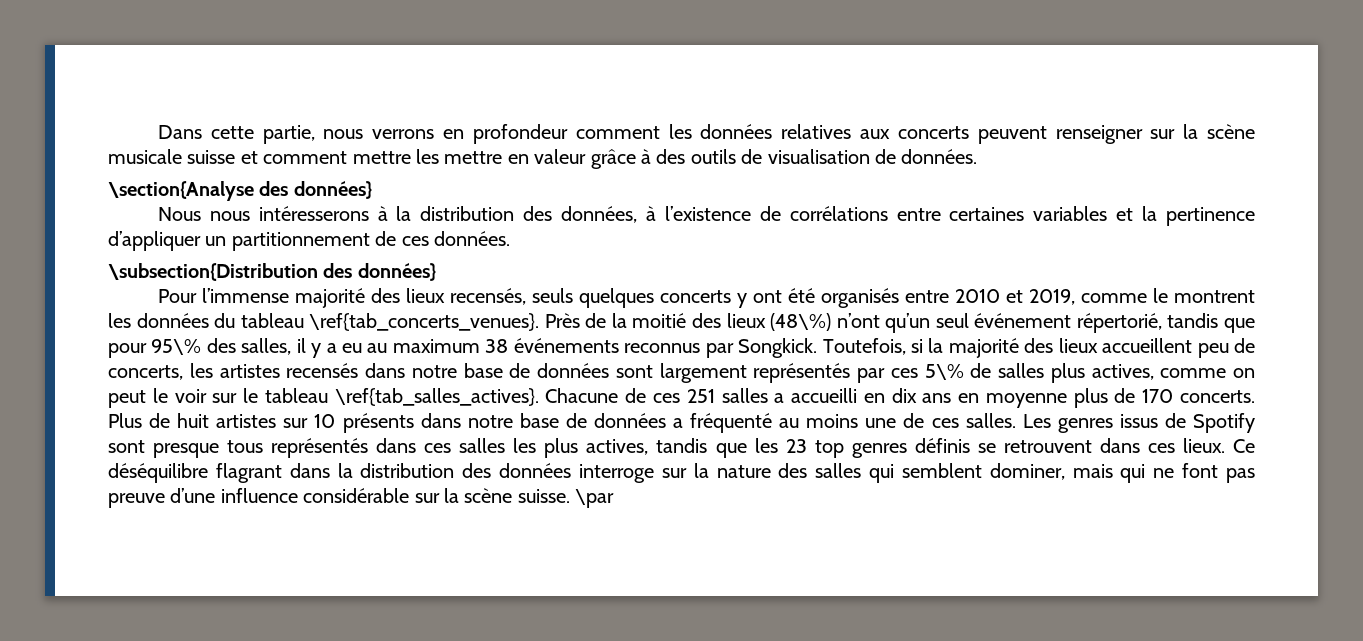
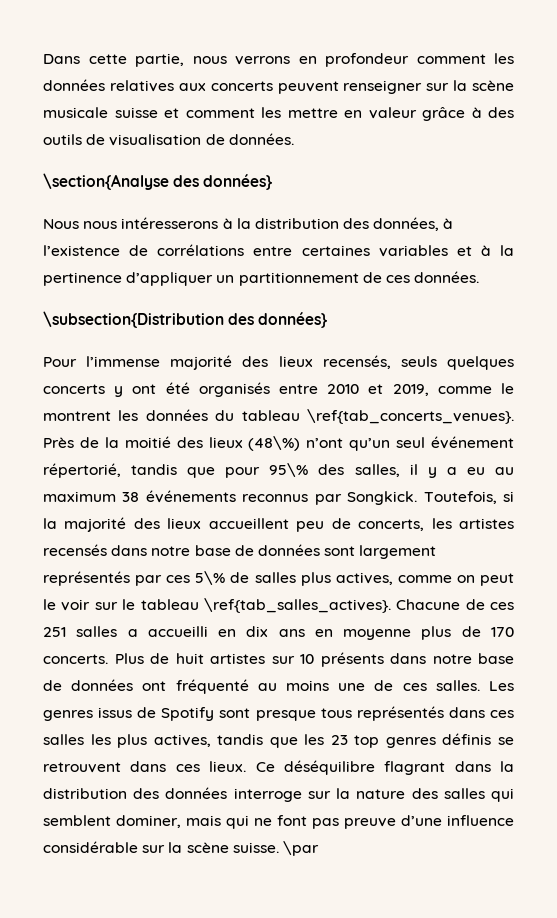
- Dans cette partie, nous verrons en profondeur comment les données relatives aux concerts peuvent renseigner sur la scène musicale suisse et comment mettre les mettre en valeur grâce à des outils de visualisation de données.
+ Dans cette partie, nous verrons en profondeur comment les données relatives aux concerts peuvent renseigner sur la scène musicale suisse et comment les mettre en valeur grâce à des outils de visualisation de données.
- Nous nous intéresserons à la distribution des données, à l’existence de corrélations entre certaines variables et la pertinence d’appliquer un partitionnement de ces données.
+ Nous nous intéresserons à la distribution des données, à l’existence de corrélations entre certaines variables et à la pertinence d’appliquer un partitionnement de ces données.
- Plus de huit artistes sur 10 présents dans notre base de données a fréquenté au moins une de ces salles.
+ Plus de huit artistes sur 10 présents dans notre base de données ont fréquenté au moins une de ces salles.

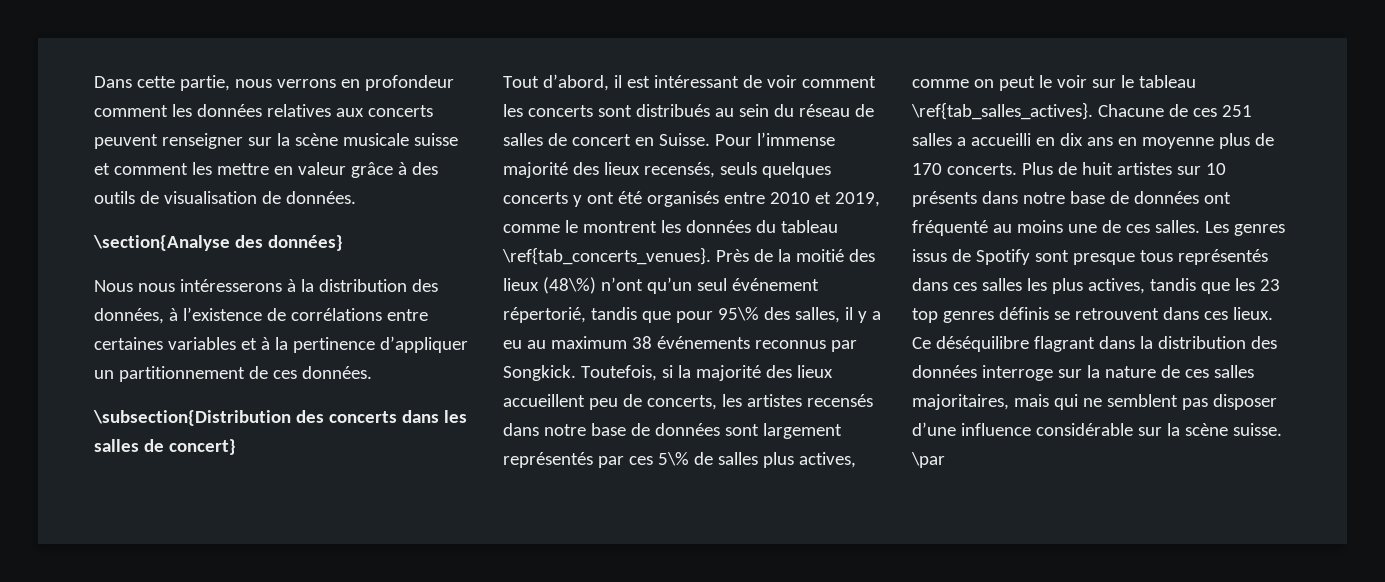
- \subsection{Distribution des données}
- Pour l’immense majorité des lieux recensés, seuls quelques concerts y ont été organisés entre 2010 et 2019, comme le montrent les données du tableau \ref{tab_concerts_venues}.
+ \subsection{Distribution des concerts dans les salles de concert}
+ Tout d’abord, il est intéressant de voir comment les concerts sont distribués au sein du réseau de salles de concert en Suisse. Pour l’immense majorité des lieux recensés, seuls quelques concerts y ont été organisés entre 2010 et 2019, comme le montrent les données du tableau \ref{tab_concerts_venues}.
- Ce déséquilibre flagrant dans la distribution des données interroge sur la nature des salles qui semblent dominer, mais qui ne font pas preuve d’une influence considérable sur la scène suisse.
+ Ce déséquilibre flagrant dans la distribution des données interroge sur la nature de ces salles majoritaires, mais qui ne semblent pas disposer d’une influence considérable sur la scène suisse.

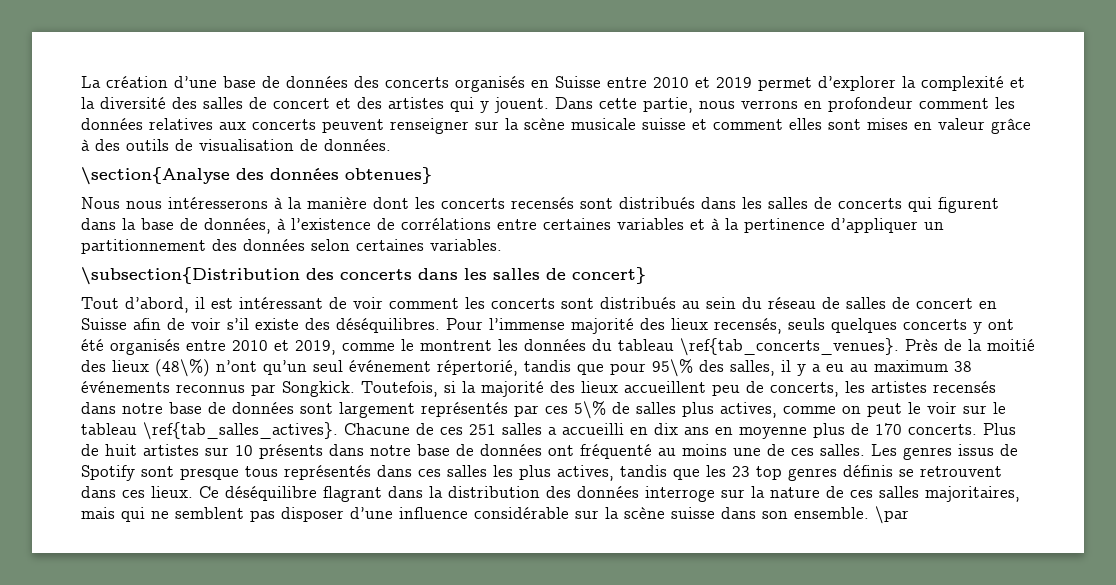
+ La création d’une base de données des concerts organisés en Suisse entre 2010 et 2019 permet d’explorer la complexité et la diversité des salles de concert et des artistes qui y jouent.
- Dans cette partie, nous verrons en profondeur comment les données relatives aux concerts peuvent renseigner sur la scène musicale suisse et comment les mettre en valeur grâce à des outils de visualisation de données.
+ Dans cette partie, nous verrons en profondeur comment les données relatives aux concerts peuvent renseigner sur la scène musicale suisse et comment elles sont mises en valeur grâce à des outils de visualisation de données.
- \section{Analyse des données}
+ \section{Analyse des données obtenues}
- Nous nous intéresserons à la distribution des données, à l’existence de corrélations entre certaines variables et à la pertinence d’appliquer un partitionnement de ces données.
+ Nous nous intéresserons à la manière dont les concerts recensés sont distribués dans les salles de concerts qui figurent dans la base de données, à l’existence de corrélations entre certaines variables et à la pertinence d’appliquer un partitionnement des données selon certaines variables.
- Tout d’abord, il est intéressant de voir comment les concerts sont distribués au sein du réseau de salles de concert en Suisse.
+ Tout d’abord, il est intéressant de voir comment les concerts sont distribués au sein du réseau de salles de concert en Suisse afin de voir s’il existe des déséquilibres.
- Ce déséquilibre flagrant dans la distribution des données interroge sur la nature de ces salles majoritaires, mais qui ne semblent pas disposer d’une influence considérable sur la scène suisse.
+ Ce déséquilibre flagrant dans la distribution des données interroge sur la nature de ces salles majoritaires, mais qui ne semblent pas disposer d’une influence considérable sur la scène suisse dans son ensemble.

